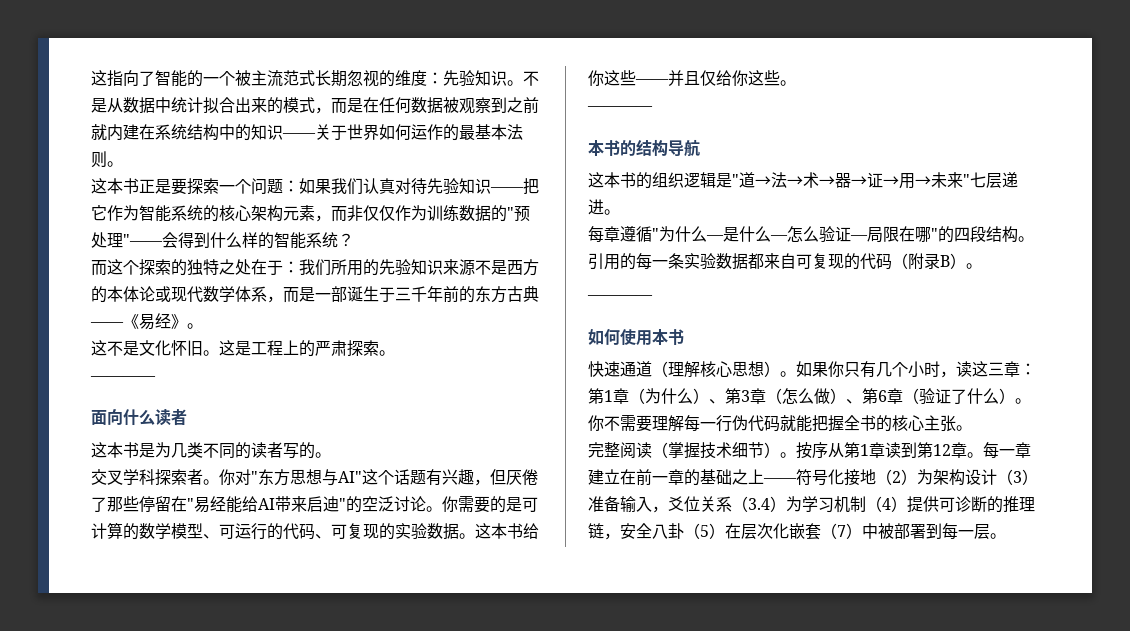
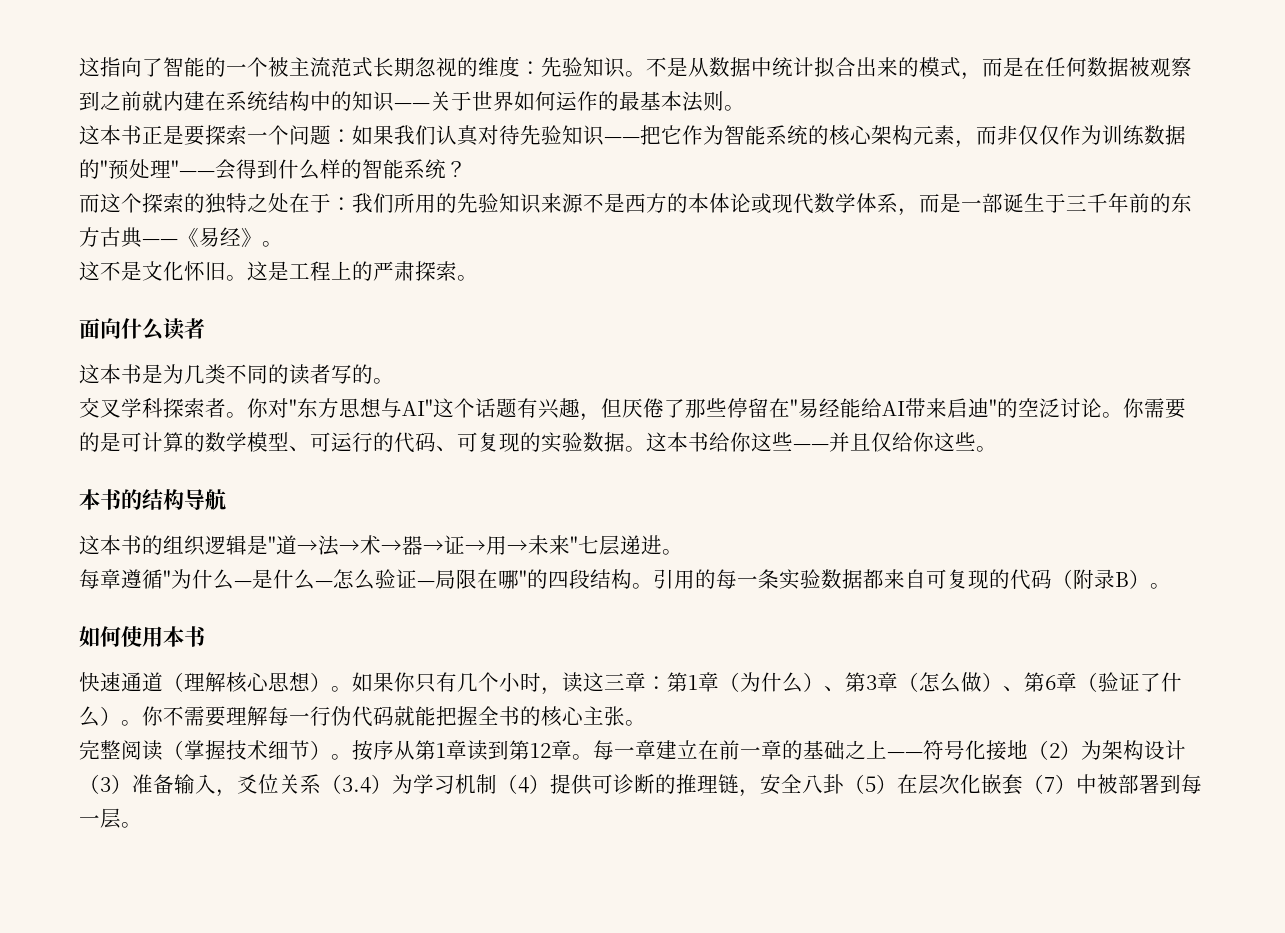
  这是工程上的严肃探索。
- ————
  这本书给你这些——并且仅给你这些。
- ————
  引用的每一条实验数据都来自可复现的代码（附录B）。
- ————

